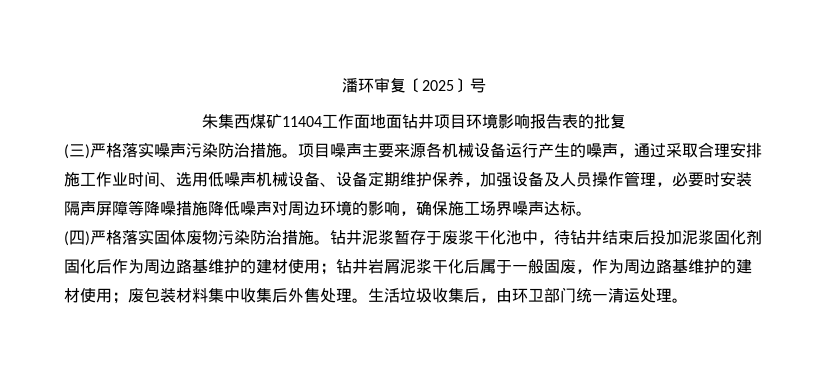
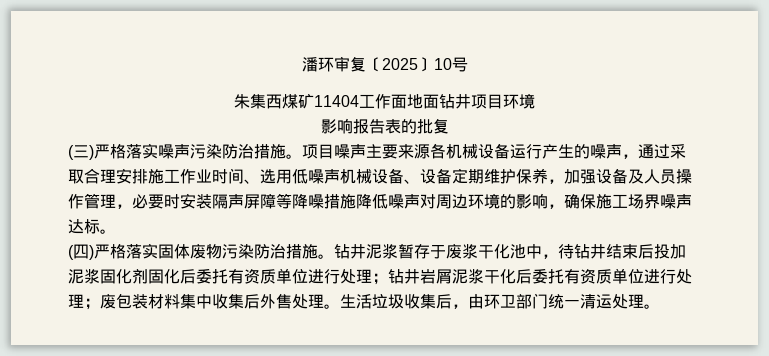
- 潘环审复〔2025〕号
+ 潘环审复〔2025〕10号
- 朱集西煤矿11404工作面地面钻井项目环境影响报告表的批复
+ 朱集西煤矿11404工作面地面钻井项目环境
+ 影响报告表的批复
- 钻井泥浆暂存于废浆干化池中，待钻井结束后投加泥浆固化剂固化后作为周边路基维护的建材使用；钻井岩屑泥浆干化后属于一般固废，作为周边路基维护的建材使用；废包装材料集中收集后外售处理。
+ 钻井泥浆暂存于废浆干化池中，待钻井结束后投加泥浆固化剂固化后委托有资质单位进行处理；钻井岩屑泥浆干化后委托有资质单位进行处理；废包装材料集中收集后外售处理。

